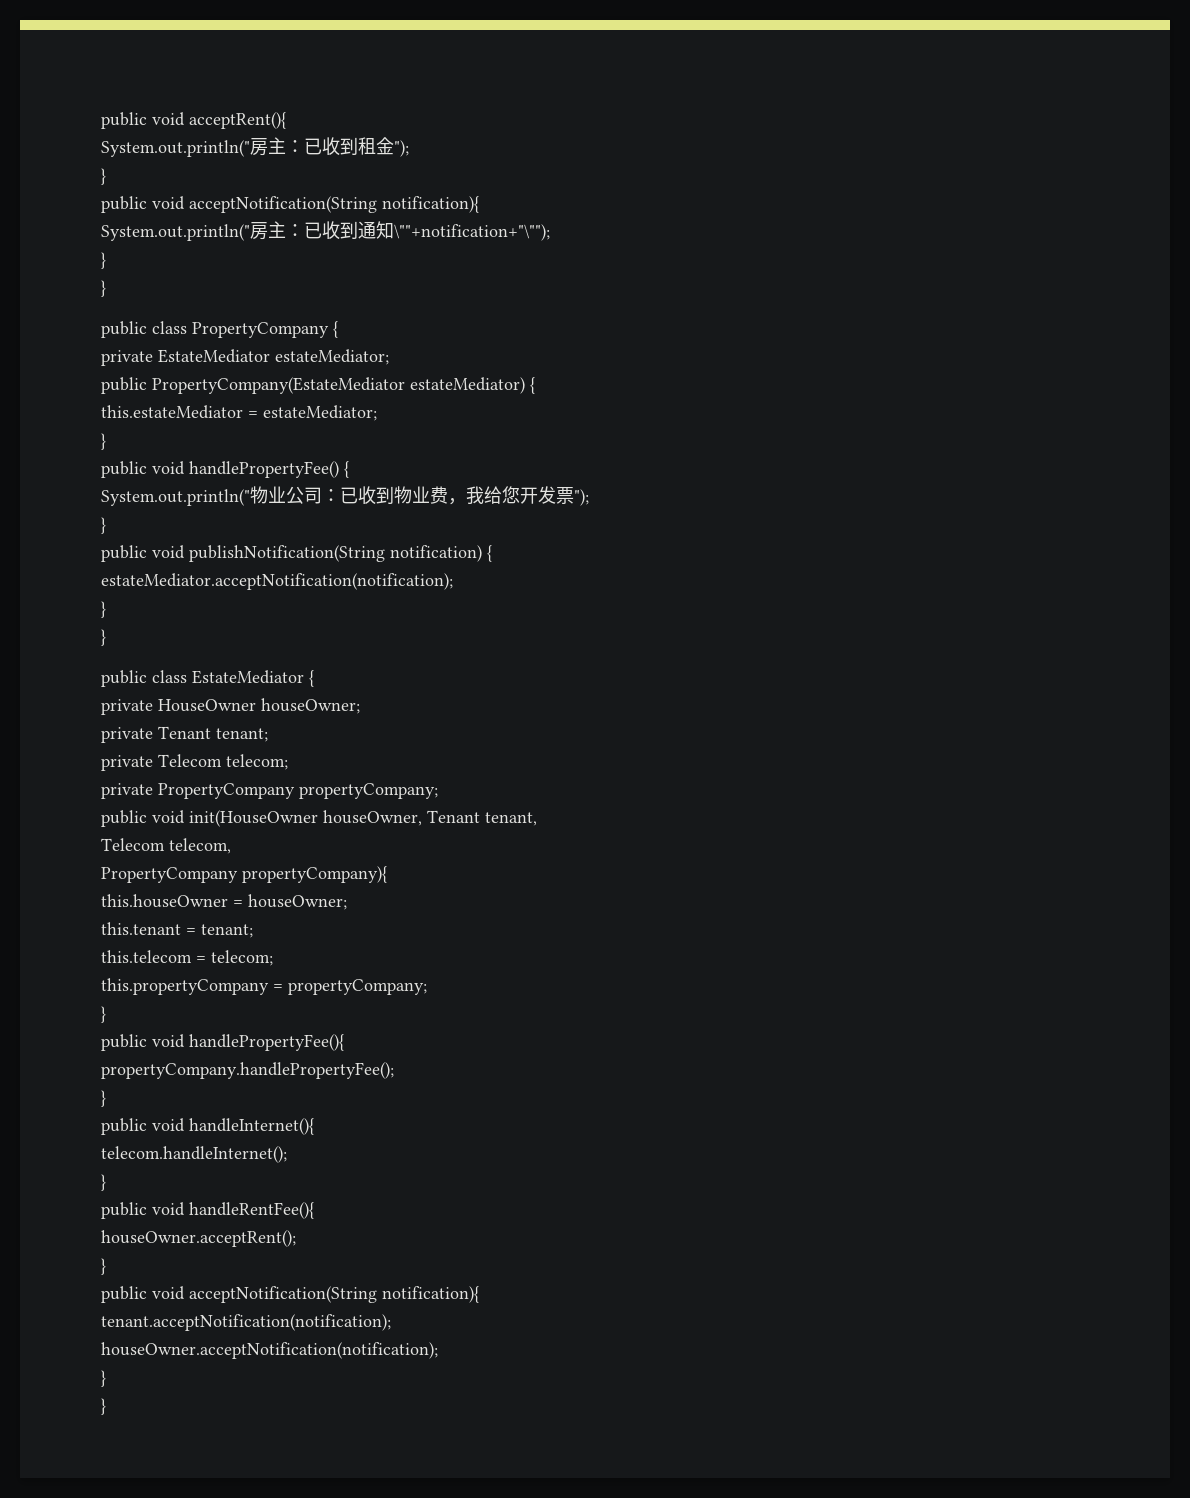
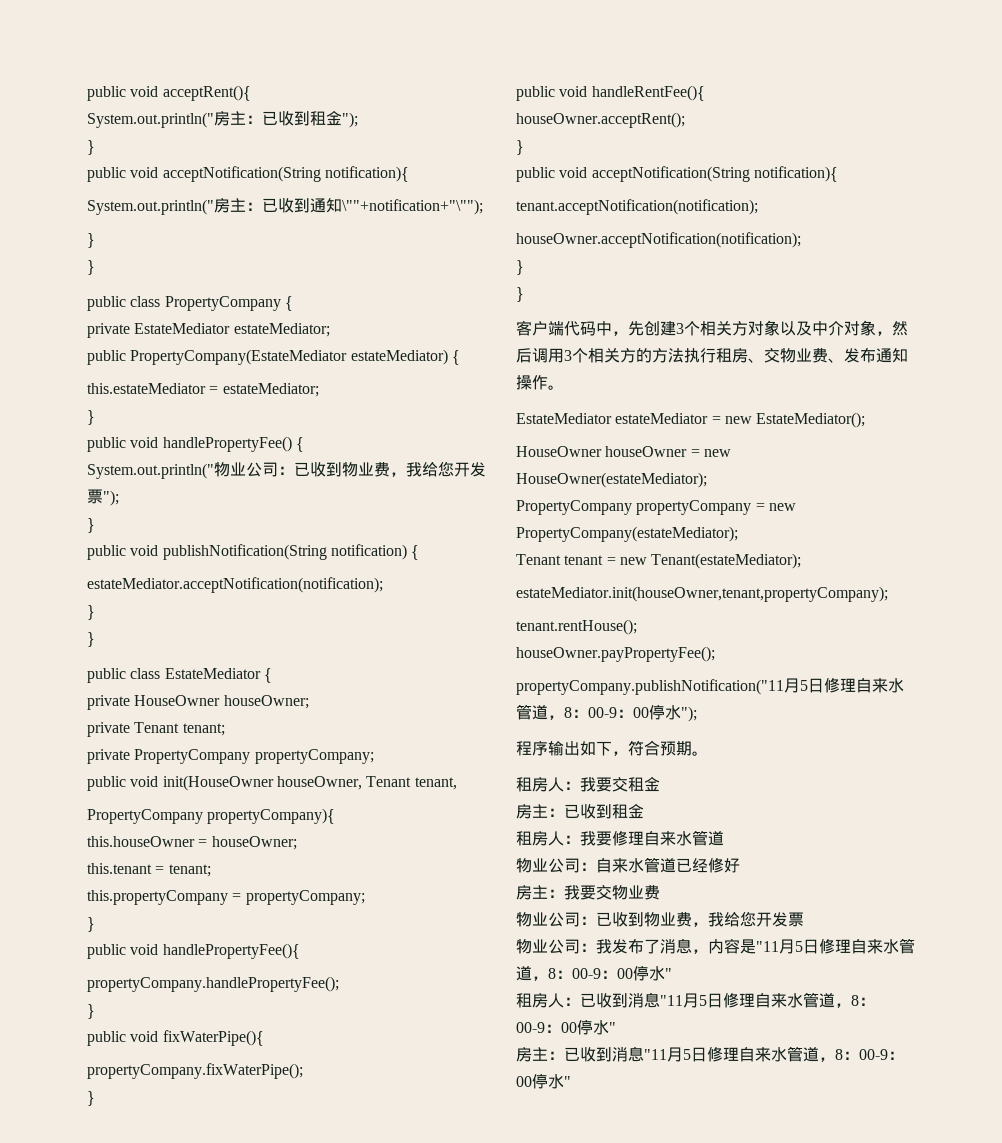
- private Telecom telecom;
- Telecom telecom,
- this.telecom = telecom;
- public void handleInternet(){
- telecom.handleInternet();
+ public void fixWaterPipe(){
+ propertyCompany.fixWaterPipe();
+ 客户端代码中，先创建3个相关方对象以及中介对象，然后调用3个相关方的方法执行租房、交物业费、发布通知操作。
+ EstateMediator estateMediator = new EstateMediator();
+ HouseOwner houseOwner = new HouseOwner(estateMediator);
+ PropertyCompany propertyCompany = new PropertyCompany(estateMediator);
+ Tenant tenant = new Tenant(estateMediator);
+ estateMediator.init(houseOwner,tenant,propertyCompany);
+ tenant.rentHouse();
+ houseOwner.payPropertyFee();
+ propertyCompany.publishNotification("11月5日修理自来水管道，8：00-9：00停水");
+ 程序输出如下，符合预期。
+ 租房人：我要交租金
+ 房主：已收到租金
+ 租房人：我要修理自来水管道
+ 物业公司：自来水管道已经修好
+ 房主：我要交物业费
+ 物业公司：已收到物业费，我给您开发票
+ 物业公司：我发布了消息，内容是"11月5日修理自来水管道，8：00-9：00停水"
+ 租房人：已收到消息"11月5日修理自来水管道，8：00-9：00停水"
+ 房主：已收到消息"11月5日修理自来水管道，8：00-9：00停水"

